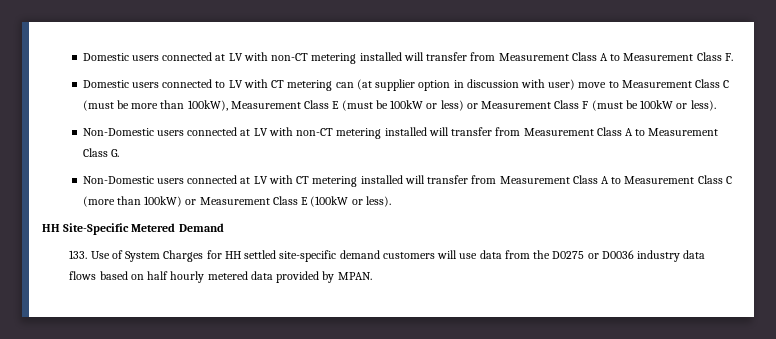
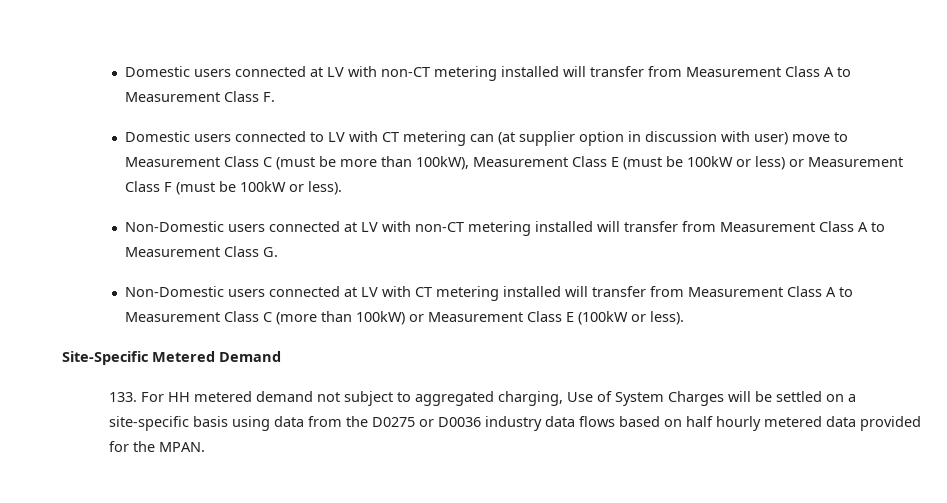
- HH Site-Specific Metered Demand
+ Site-Specific Metered Demand
- 133. Use of System Charges for HH settled site-specific demand customers will use data from the D0275 or D0036 industry data flows based on half hourly metered data provided by MPAN.
+ 133. For HH metered demand not subject to aggregated charging, Use of System Charges will be settled on a site-specific basis using data from the D0275 or D0036 industry data flows based on half hourly metered data provided for the MPAN.

